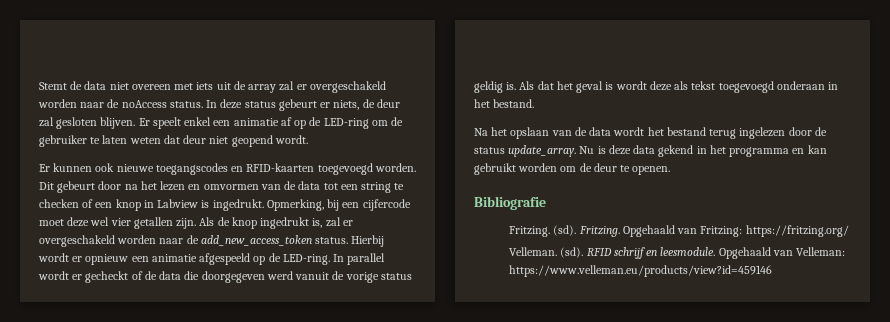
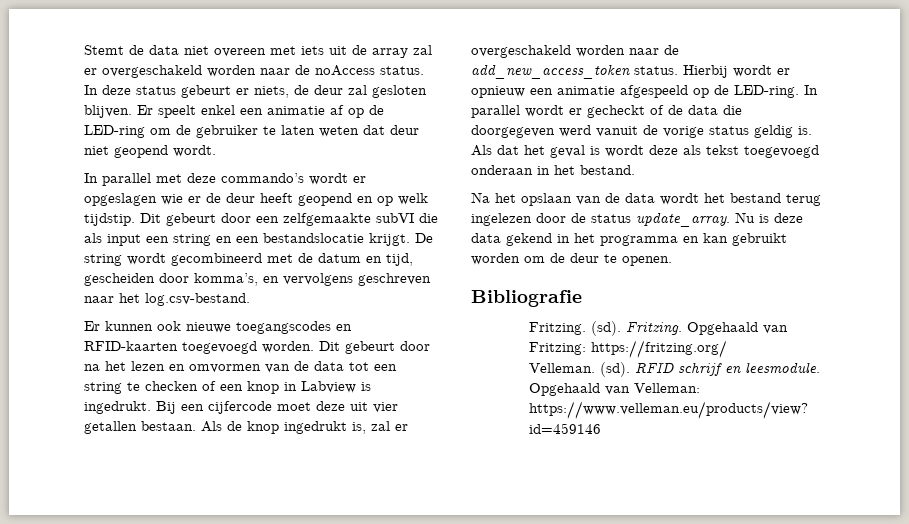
+ In parallel met deze commando’s wordt er opgeslagen wie er de deur heeft geopend en op welk tijdstip. Dit gebeurt door een zelfgemaakte subVI die als input een string en een bestandslocatie krijgt. De string wordt gecombineerd met de datum en tijd, gescheiden door komma’s, en vervolgens geschreven naar het log.csv-bestand.
- Opmerking, bij een cijfercode moet deze wel vier getallen zijn.
+ Bij een cijfercode moet deze uit vier getallen bestaan.

